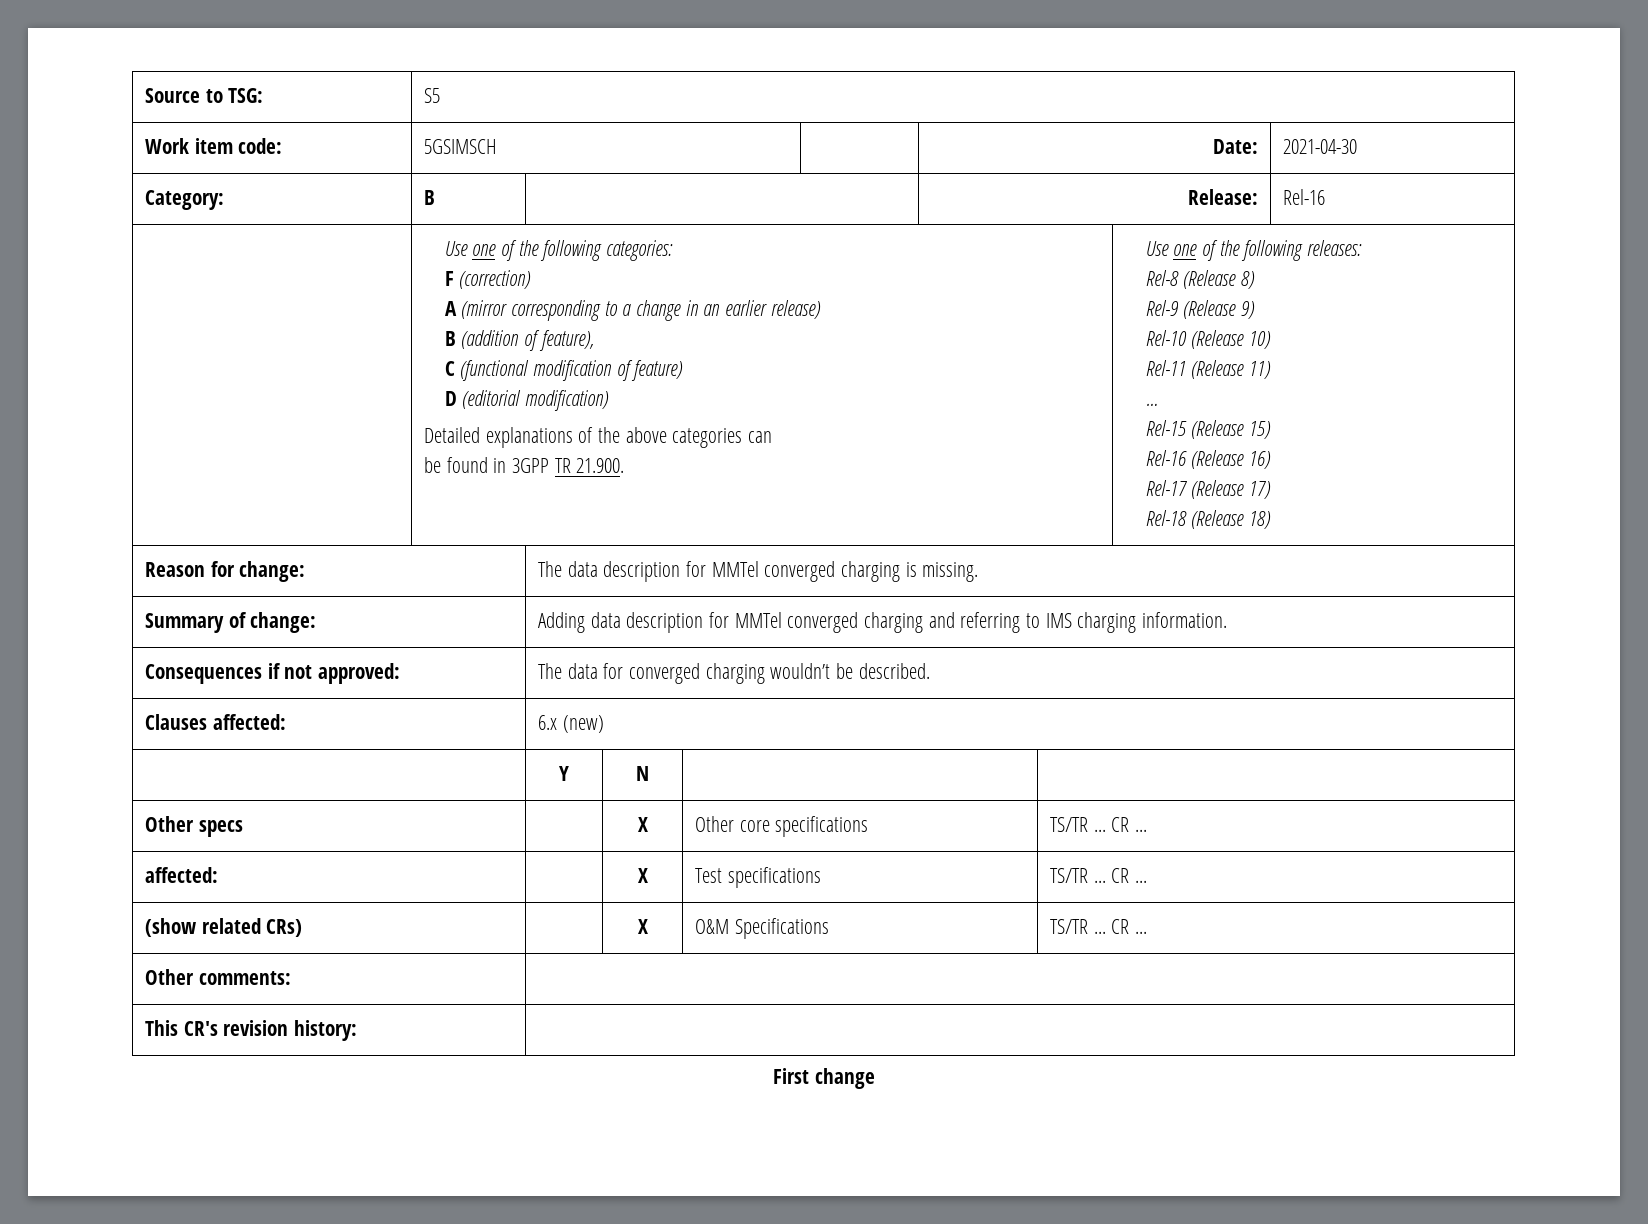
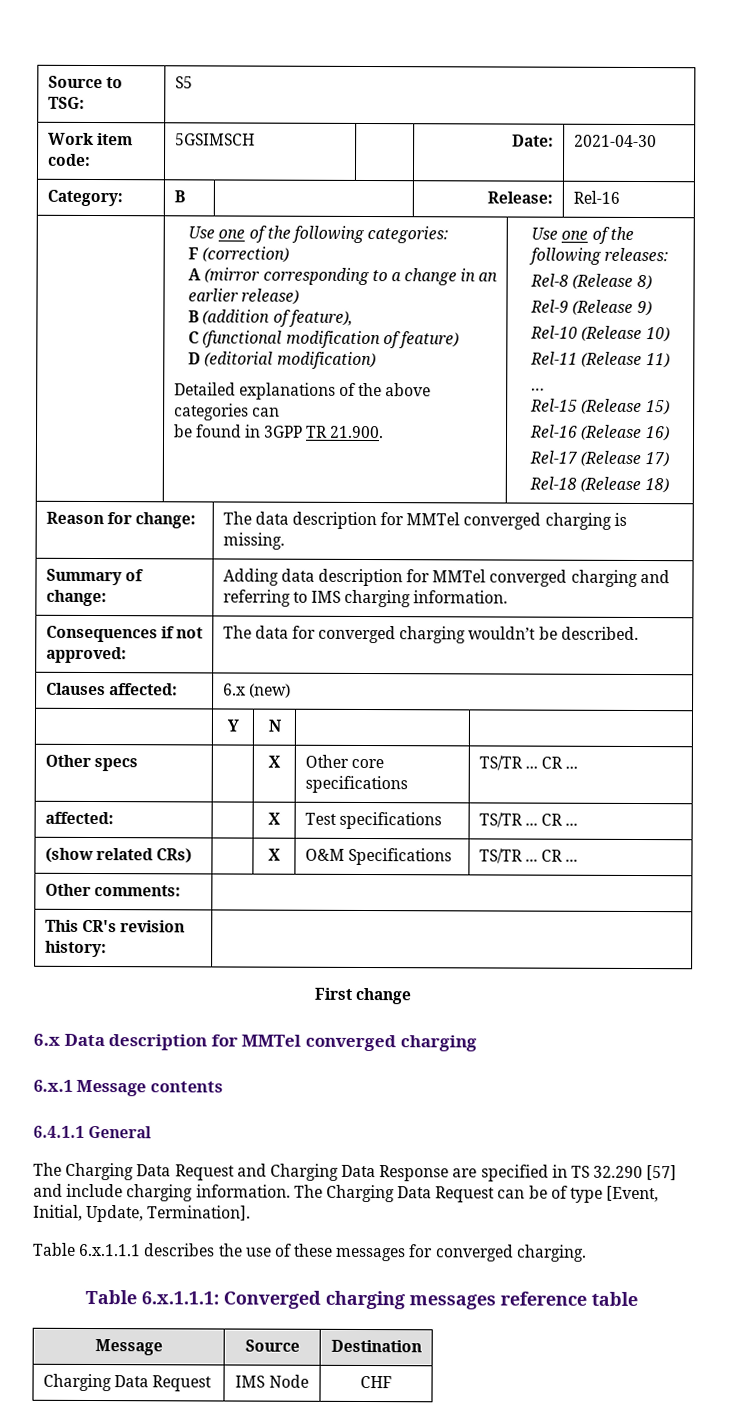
+ 6.x Data description for MMTel converged charging
+ 6.x.1 Message contents
+ 6.4.1.1 General
+ The Charging Data Request and Charging Data Response are specified in TS 32.290 [57] and include charging information. The Charging Data Request can be of type [Event, Initial, Update, Termination].
+ Table 6.x.1.1.1 describes the use of these messages for converged charging.
+ Table 6.x.1.1.1: Converged charging messages reference table
+ Message | Source | Destination
+ Charging Data Request | IMS Node | CHF

